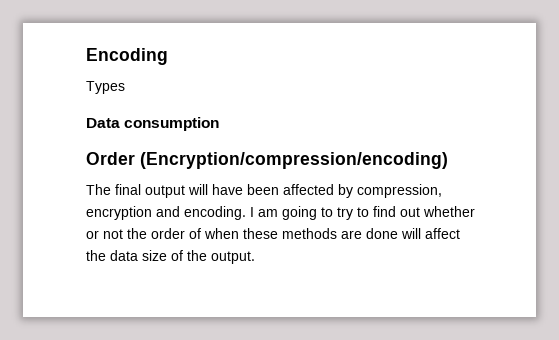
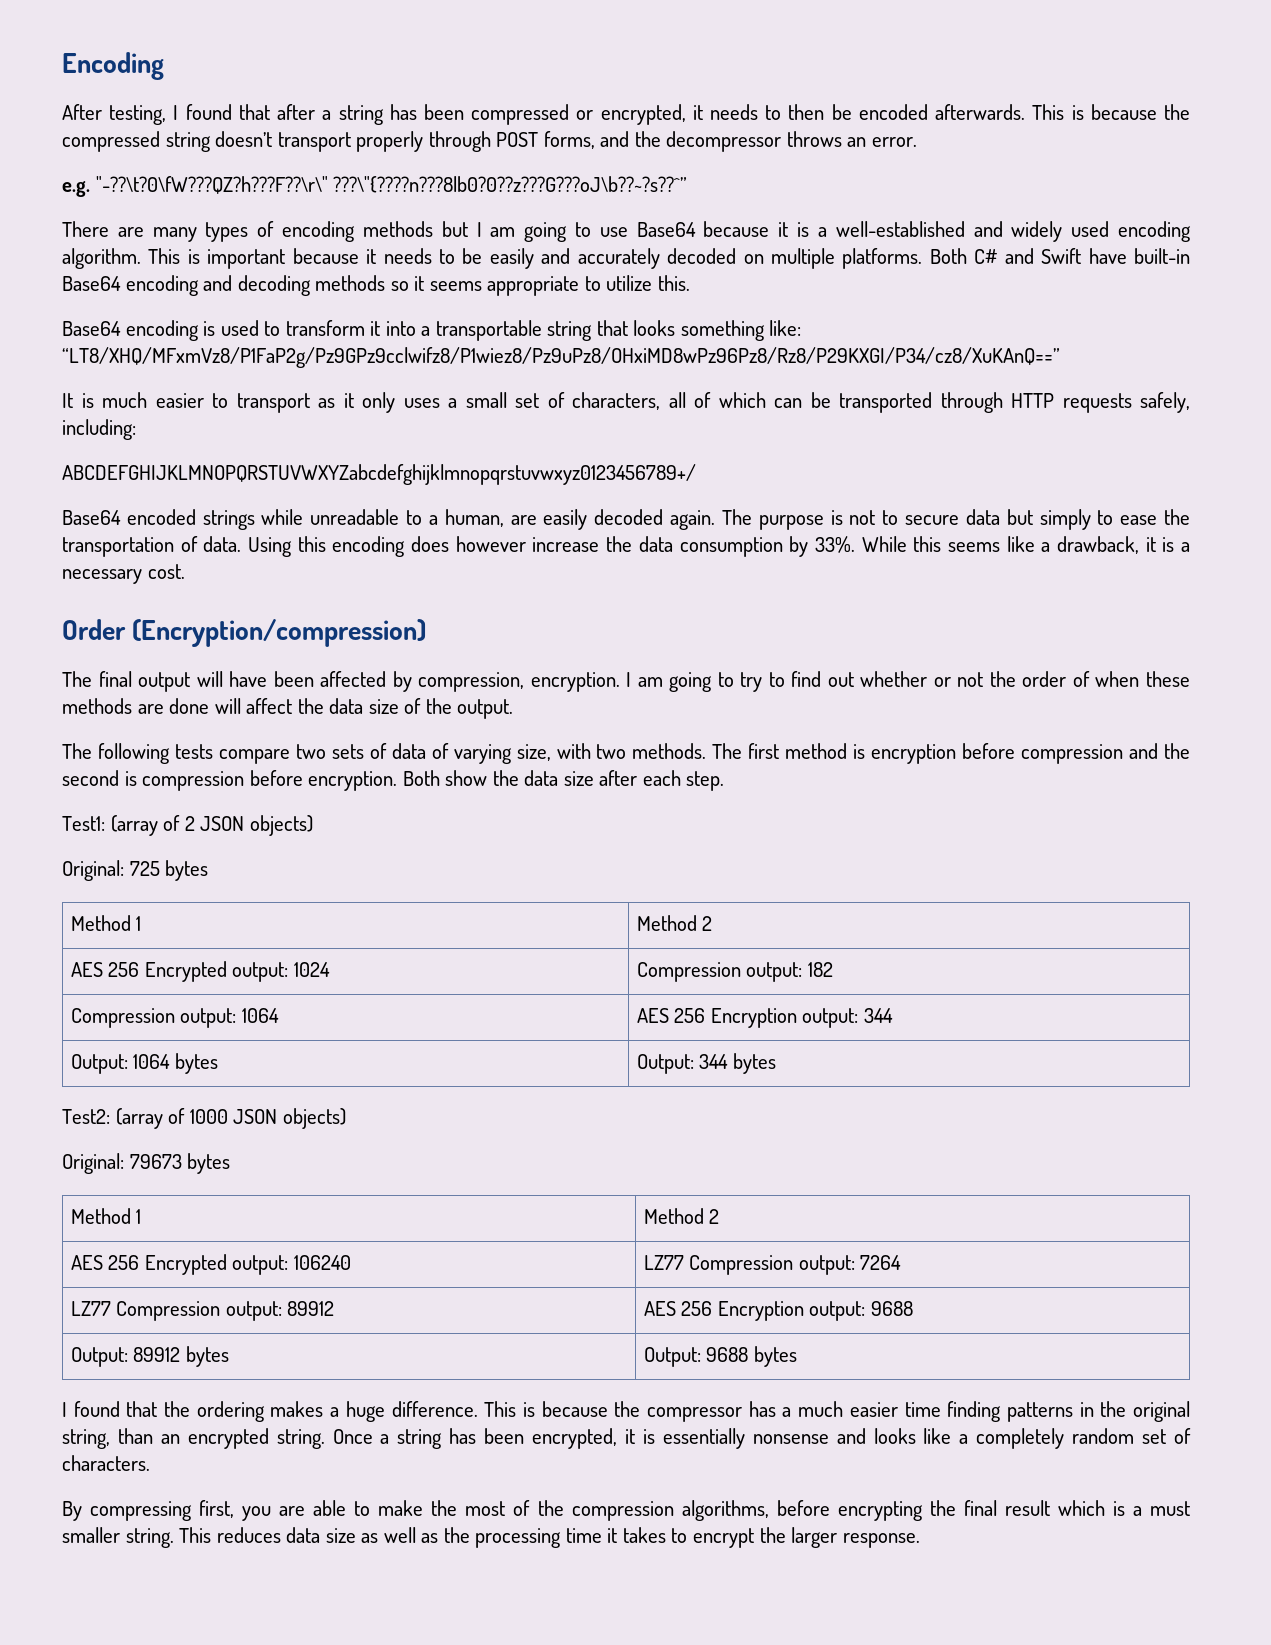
- Types
- Data consumption
+ After testing, I found that after a string has been compressed or encrypted, it needs to then be encoded afterwards. This is because the compressed string doesn’t transport properly through POST forms, and the decompressor throws an error.
+ e.g. "-??\t?0\fW???QZ?h???F??\r\" ???\"{????n???8|b0?0??z???G???oJ\b??~?s??^”
+ There are many types of encoding methods but I am going to use Base64 because it is a well-established and widely used encoding algorithm. This is important because it needs to be easily and accurately decoded on multiple platforms. Both C# and Swift have built-in Base64 encoding and decoding methods so it seems appropriate to utilize this.
+ Base64 encoding is used to transform it into a transportable string that looks something like: “LT8/XHQ/MFxmVz8/P1FaP2g/Pz9GPz9cclwifz8/P1wiez8/Pz9uPz8/OHxiMD8wPz96Pz8/Rz8/P29KXGI/P34/cz8/XuKAnQ==”
+ It is much easier to transport as it only uses a small set of characters, all of which can be transported through HTTP requests safely, including:
+ ABCDEFGHIJKLMNOPQRSTUVWXYZabcdefghijklmnopqrstuvwxyz0123456789+/
+ Base64 encoded strings while unreadable to a human, are easily decoded again. The purpose is not to secure data but simply to ease the transportation of data. Using this encoding does however increase the data consumption by 33%. While this seems like a drawback, it is a necessary cost.
- Order (Encryption/compression/encoding)
+ Order (Encryption/compression)
- The final output will have been affected by compression, encryption and encoding.
+ The final output will have been affected by compression, encryption.
+ The following tests compare two sets of data of varying size, with two methods. The first method is encryption before compression and the second is compression before encryption. Both show the data size after each step.
+ Test1: (array of 2 JSON objects)
+ Original: 725 bytes
+ Method 1 | Method 2
+ AES 256 Encrypted output: 1024 | Compression output: 182
+ Compression output: 1064 | AES 256 Encryption output: 344
+ Output: 1064 bytes | Output: 344 bytes
+ Test2: (array of 1000 JSON objects)
+ Original: 79673 bytes
+ Method 1 | Method 2
+ AES 256 Encrypted output: 106240 | LZ77 Compression output: 7264
+ LZ77 Compression output: 89912 | AES 256 Encryption output: 9688
+ Output: 89912 bytes | Output: 9688 bytes
+ I found that the ordering makes a huge difference. This is because the compressor has a much easier time finding patterns in the original string, than an encrypted string. Once a string has been encrypted, it is essentially nonsense and looks like a completely random set of characters.
+ By compressing first, you are able to make the most of the compression algorithms, before encrypting the final result which is a must smaller string. This reduces data size as well as the processing time it takes to encrypt the larger response.

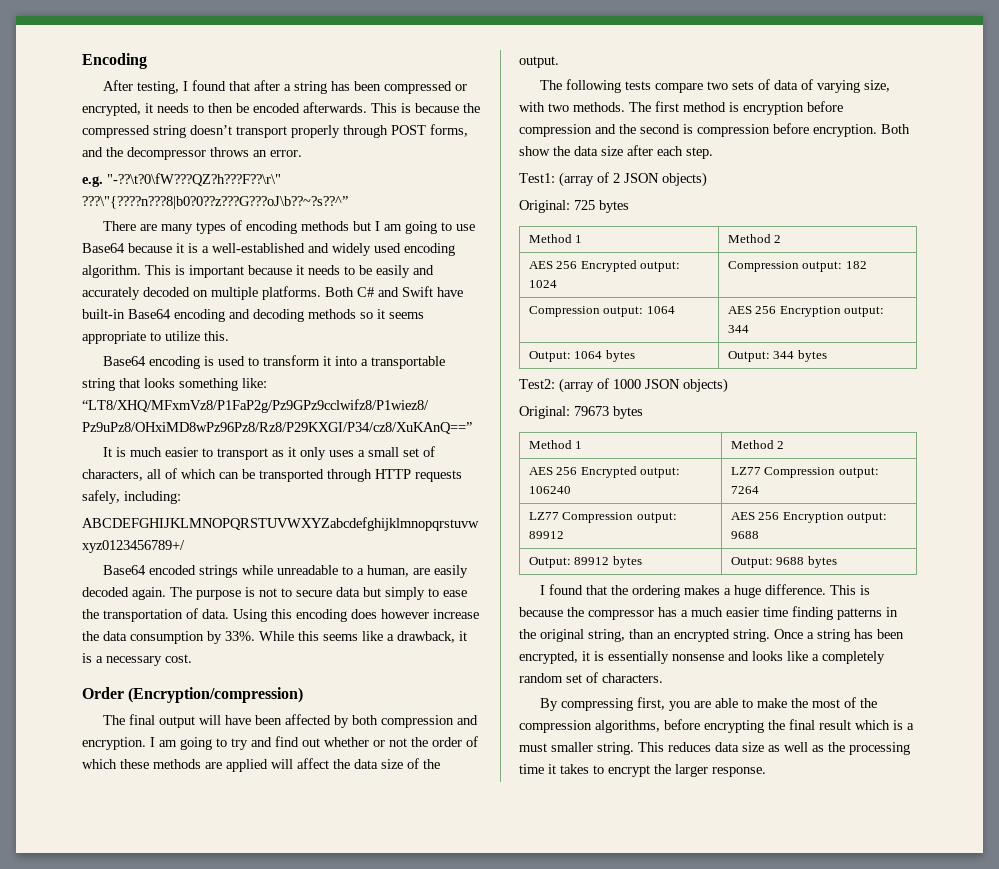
- The final output will have been affected by compression, encryption.
+ The final output will have been affected by both compression and encryption.
- I am going to try to find out whether or not the order of when these methods are done will affect the data size of the output.
+ I am going to try and find out whether or not the order of which these methods are applied will affect the data size of the output.

